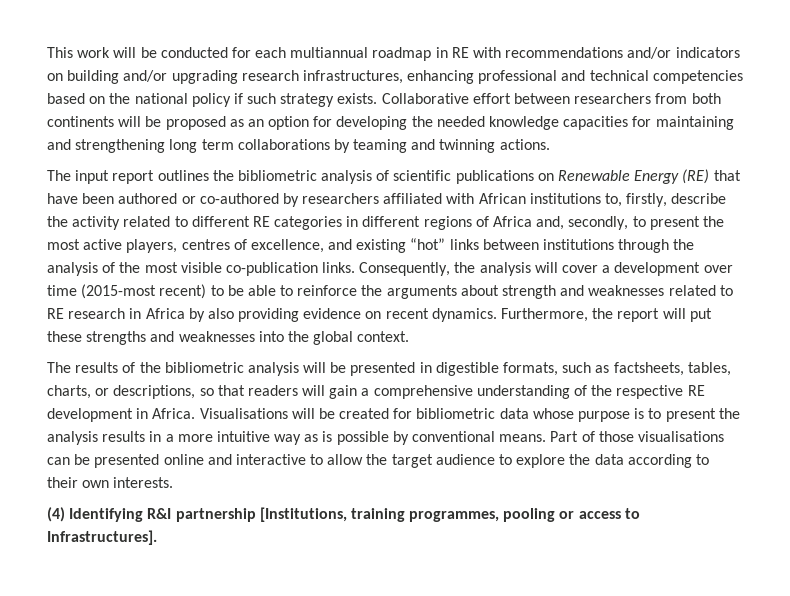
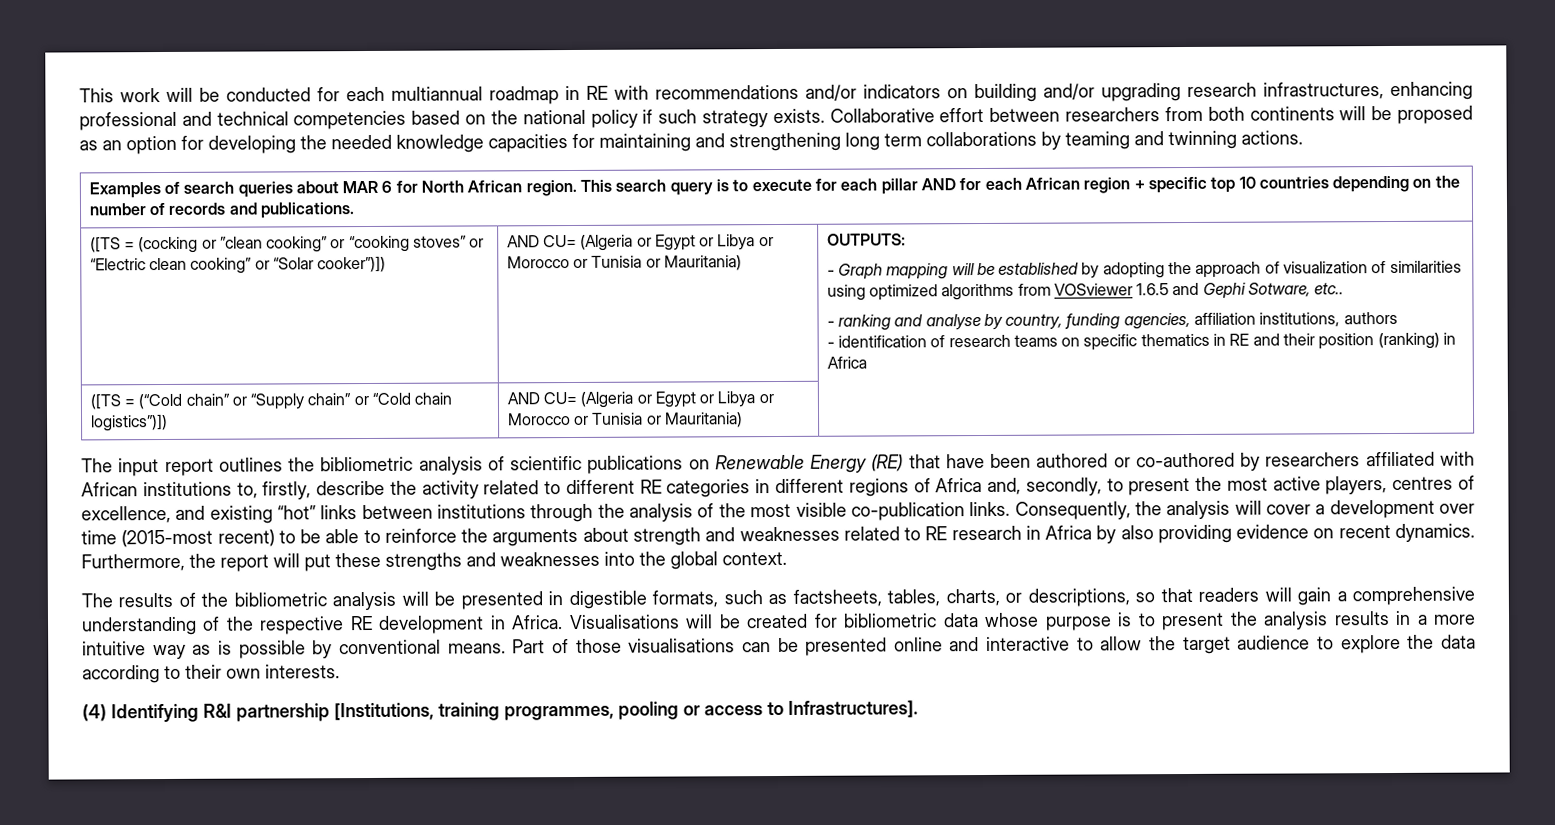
+ Examples of search queries about MAR 6 for North African region. This search query is to execute for each pillar AND for each African region + specific top 10 countries depending on the number of records and publications.
+ ([TS = (cocking or ”clean cooking” or “cooking stoves” or “Electric clean cooking” or “Solar cooker”)]) | AND CU= (Algeria or Egypt or Libya or Morocco or Tunisia or Mauritania) | OUTPUTS:
+ - Graph mapping will be established by adopting the approach of visualization of similarities using optimized algorithms from VOSviewer 1.6.5 and Gephi Sotware, etc..
+ - ranking and analyse by country, funding agencies, affiliation institutions, authors
+ - identification of research teams on specific thematics in RE and their position (ranking) in Africa
+ ([TS = (“Cold chain” or “Supply chain” or “Cold chain logistics”)]) | AND CU= (Algeria or Egypt or Libya or Morocco or Tunisia or Mauritania) |

